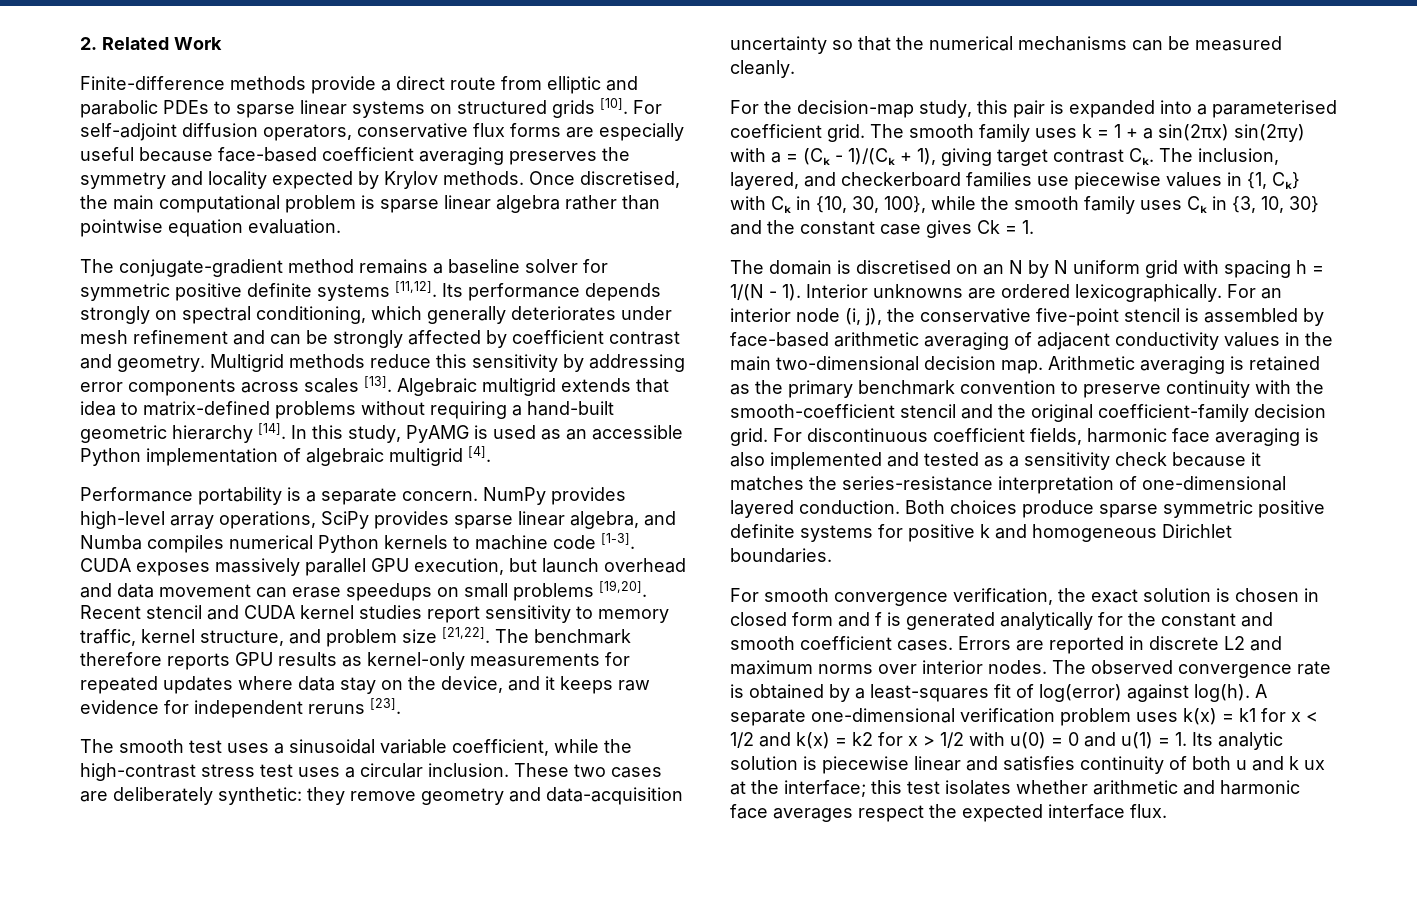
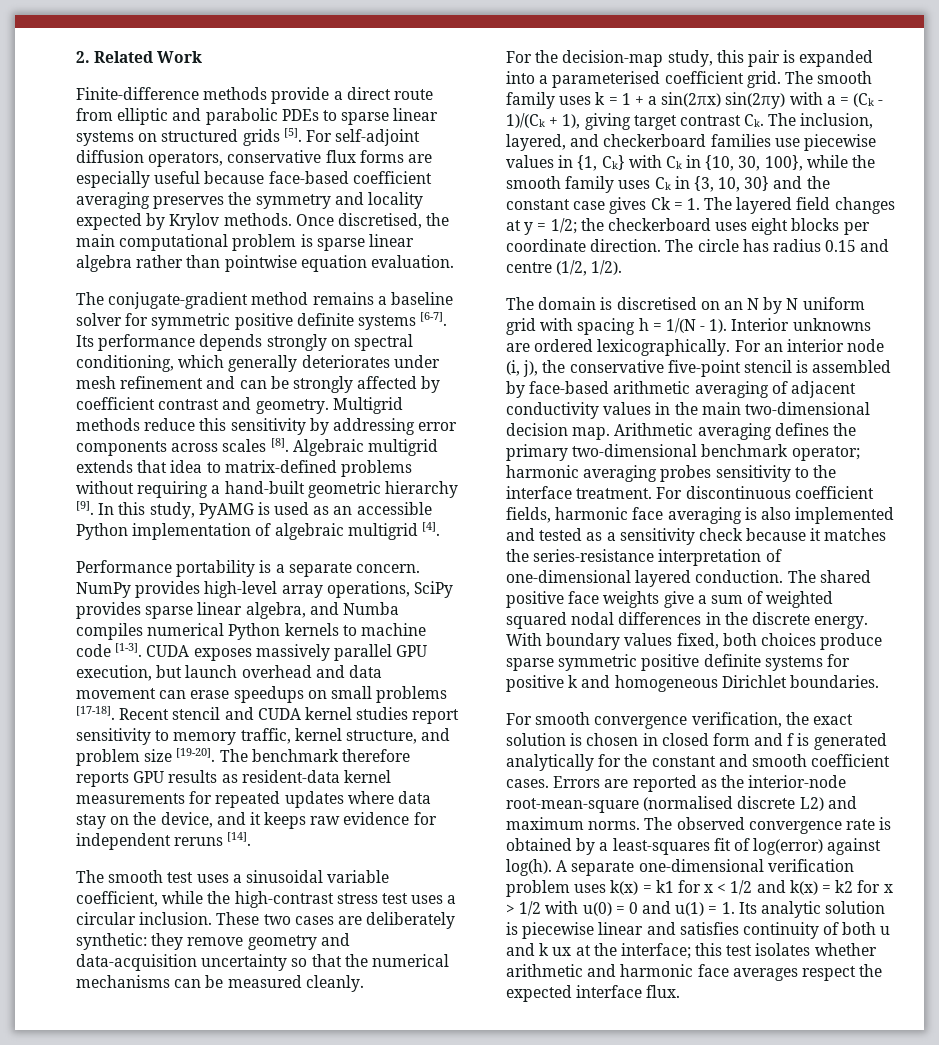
- Finite-difference methods provide a direct route from elliptic and parabolic PDEs to sparse linear systems on structured grids [10].
+ Finite-difference methods provide a direct route from elliptic and parabolic PDEs to sparse linear systems on structured grids [5].
- The conjugate-gradient method remains a baseline solver for symmetric positive definite systems [11,12].
+ The conjugate-gradient method remains a baseline solver for symmetric positive definite systems [6-7].
- Multigrid methods reduce this sensitivity by addressing error components across scales [13].
+ Multigrid methods reduce this sensitivity by addressing error components across scales [8].
- Algebraic multigrid extends that idea to matrix-defined problems without requiring a hand-built geometric hierarchy [14].
+ Algebraic multigrid extends that idea to matrix-defined problems without requiring a hand-built geometric hierarchy [9].
- CUDA exposes massively parallel GPU execution, but launch overhead and data movement can erase speedups on small problems [19,20].
+ CUDA exposes massively parallel GPU execution, but launch overhead and data movement can erase speedups on small problems [17-18].
- Recent stencil and CUDA kernel studies report sensitivity to memory traffic, kernel structure, and problem size [21,22].
+ Recent stencil and CUDA kernel studies report sensitivity to memory traffic, kernel structure, and problem size [19-20].
- The benchmark therefore reports GPU results as kernel-only measurements for repeated updates where data stay on the device, and it keeps raw evidence for independent reruns [23].
+ The benchmark therefore reports GPU results as resident-data kernel measurements for repeated updates where data stay on the device, and it keeps raw evidence for independent reruns [14].
- The smooth family uses k = 1 + a sin(2πx) sin(2πy) with a = (Cₖ - 1)/(Cₖ + 1), giving target contrast Cₖ. The inclusion, layered, and checkerboard families use piecewise values in {1, Cₖ} with Cₖ in {10, 30, 100}, while the smooth family uses Cₖ in {3, 10, 30} and the constant case gives Ck = 1.
+ The smooth family uses k = 1 + a sin(2πx) sin(2πy) with a = (Cₖ - 1)/(Cₖ + 1), giving target contrast Cₖ. The inclusion, layered, and checkerboard families use piecewise values in {1, Cₖ} with Cₖ in {10, 30, 100}, while the smooth family uses Cₖ in {3, 10, 30} and the constant case gives Ck = 1. The layered field changes at y = 1/2; the checkerboard uses eight blocks per coordinate direction. The circle has radius 0.15 and centre (1/2, 1/2).
- Arithmetic averaging is retained as the primary benchmark convention to preserve continuity with the smooth-coefficient stencil and the original coefficient-family decision grid.
+ Arithmetic averaging defines the primary two-dimensional benchmark operator; harmonic averaging probes sensitivity to the interface treatment.
- Both choices produce sparse symmetric positive definite systems for positive k and homogeneous Dirichlet boundaries.
+ The shared positive face weights give a sum of weighted squared nodal differences in the discrete energy. With boundary values fixed, both choices produce sparse symmetric positive definite systems for positive k and homogeneous Dirichlet boundaries.
- Errors are reported in discrete L2 and maximum norms over interior nodes.
+ Errors are reported as the interior-node root-mean-square (normalised discrete L2) and maximum norms.

